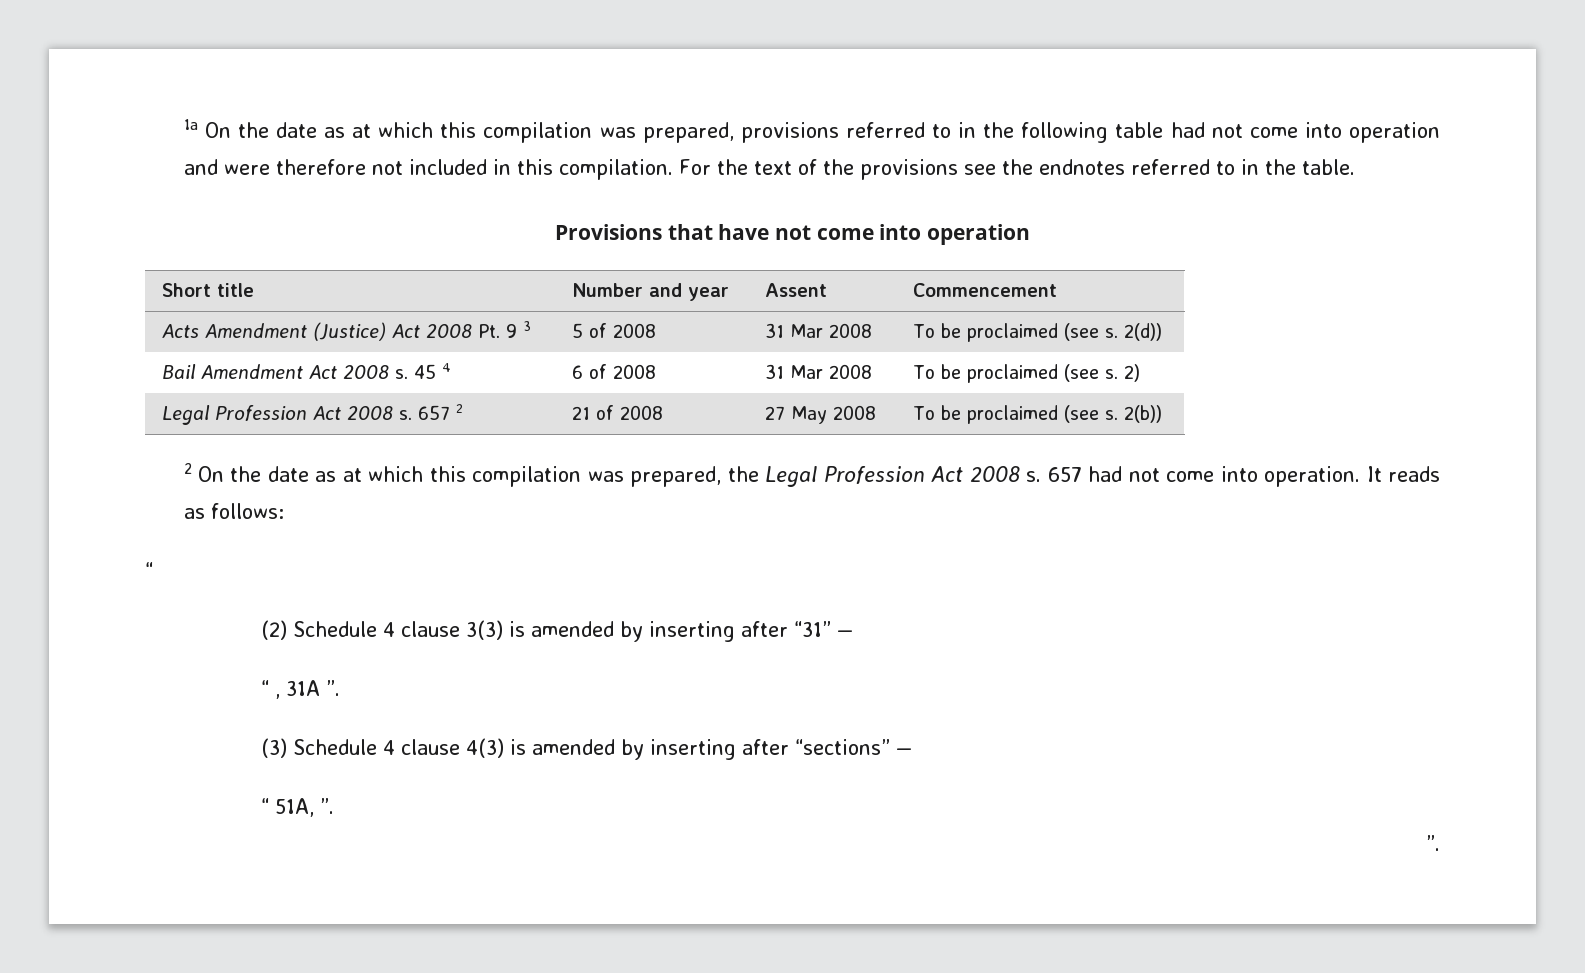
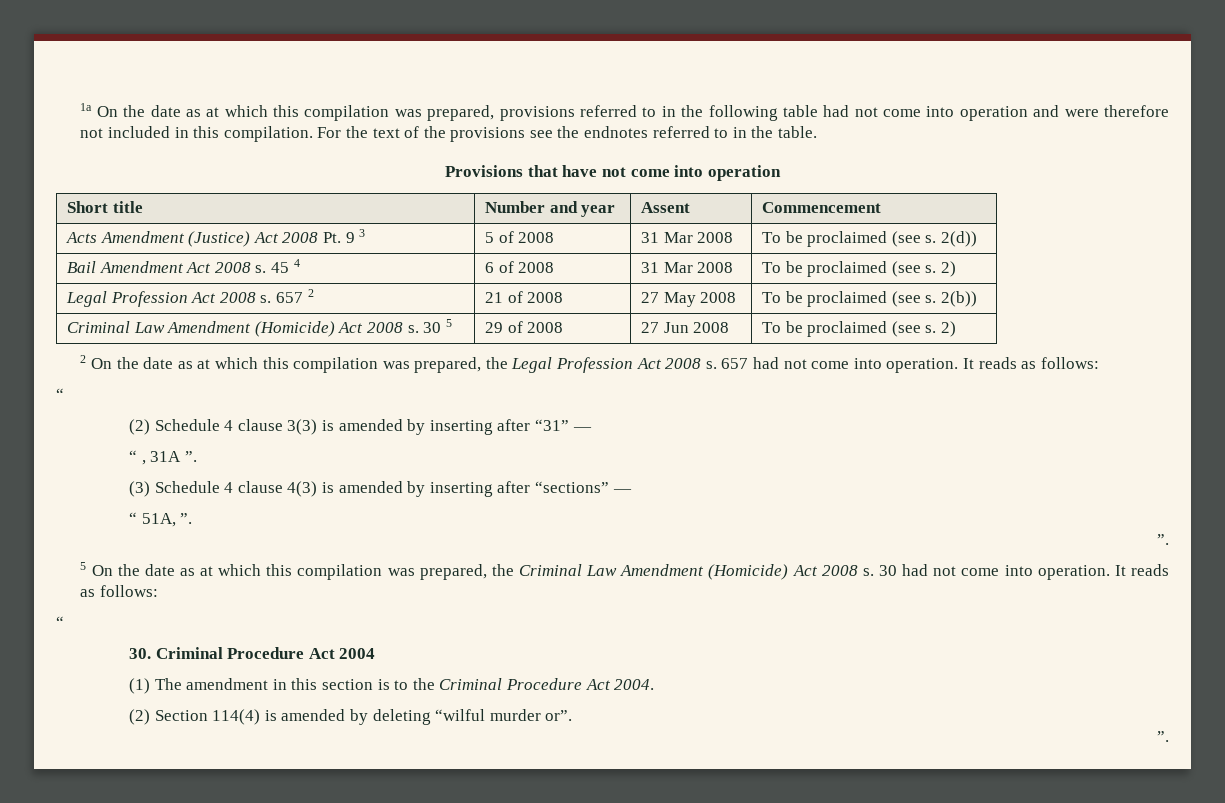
+ Criminal Law Amendment (Homicide) Act 2008 s. 30 5 | 29 of 2008 | 27 Jun 2008 | To be proclaimed (see s. 2)
+ 5 On the date as at which this compilation was prepared, the Criminal Law Amendment (Homicide) Act 2008 s. 30 had not come into operation. It reads as follows:
+ “
+ 30. Criminal Procedure Act 2004
+ (1) The amendment in this section is to the Criminal Procedure Act 2004.
+ (2) Section 114(4) is amended by deleting “wilful murder or”.
+ ”.

